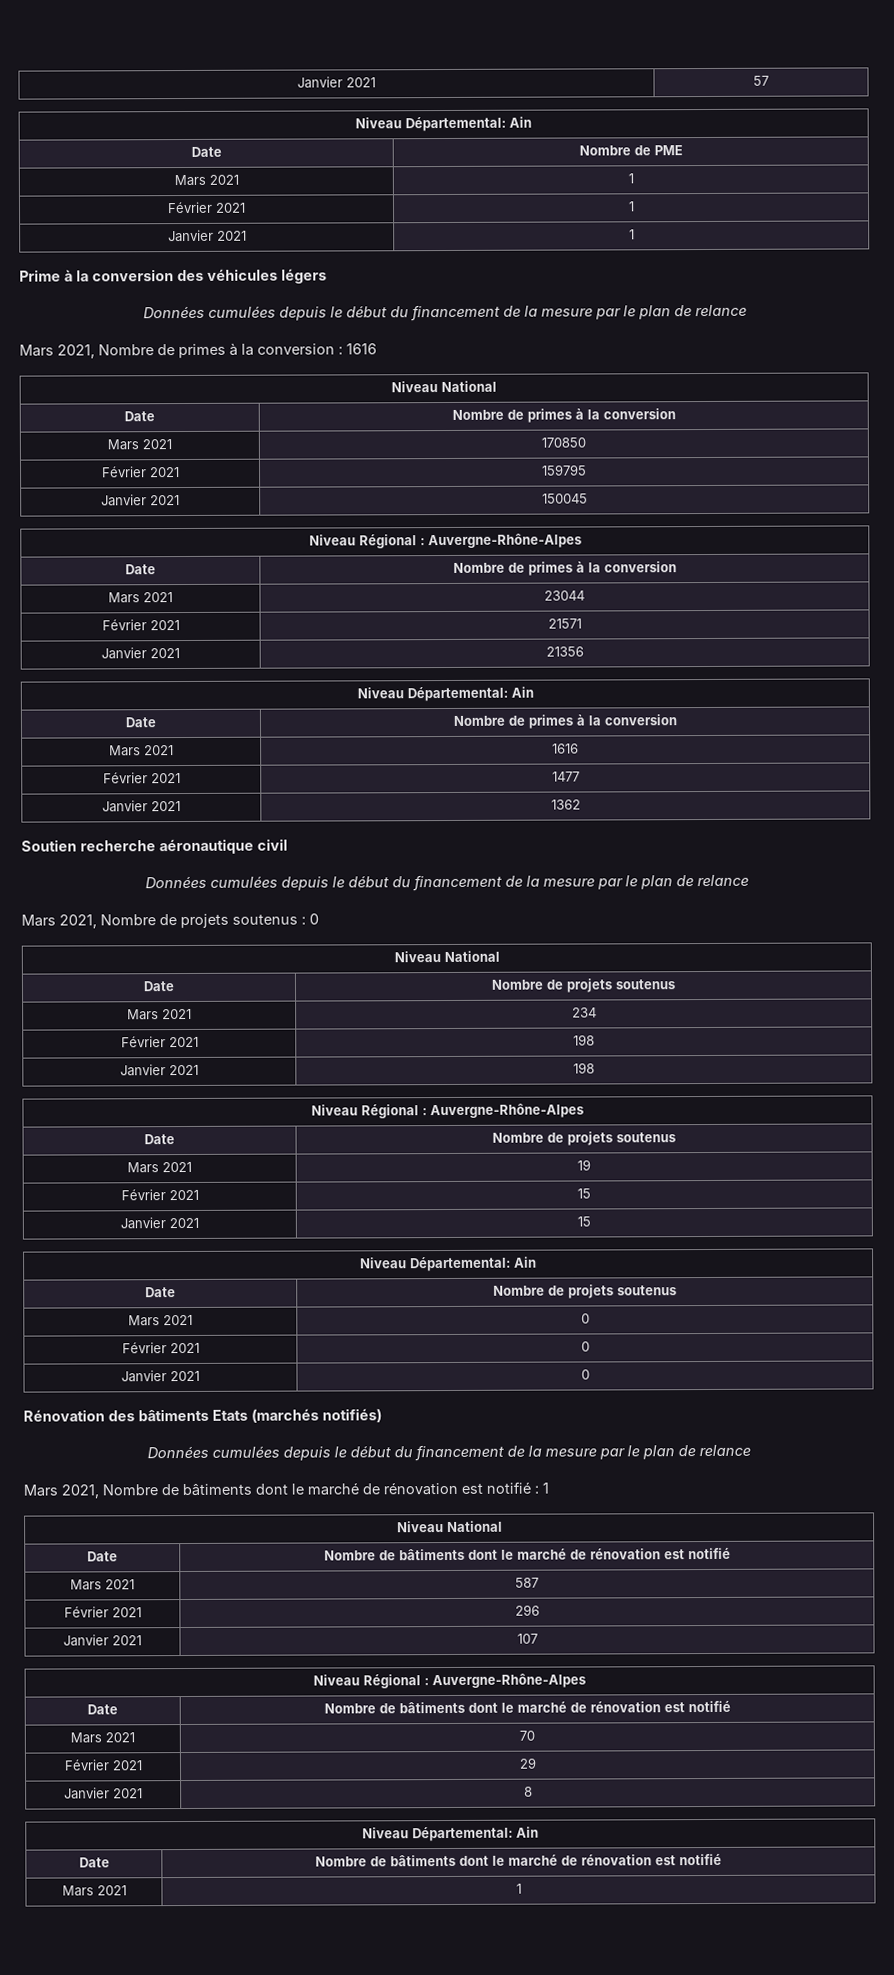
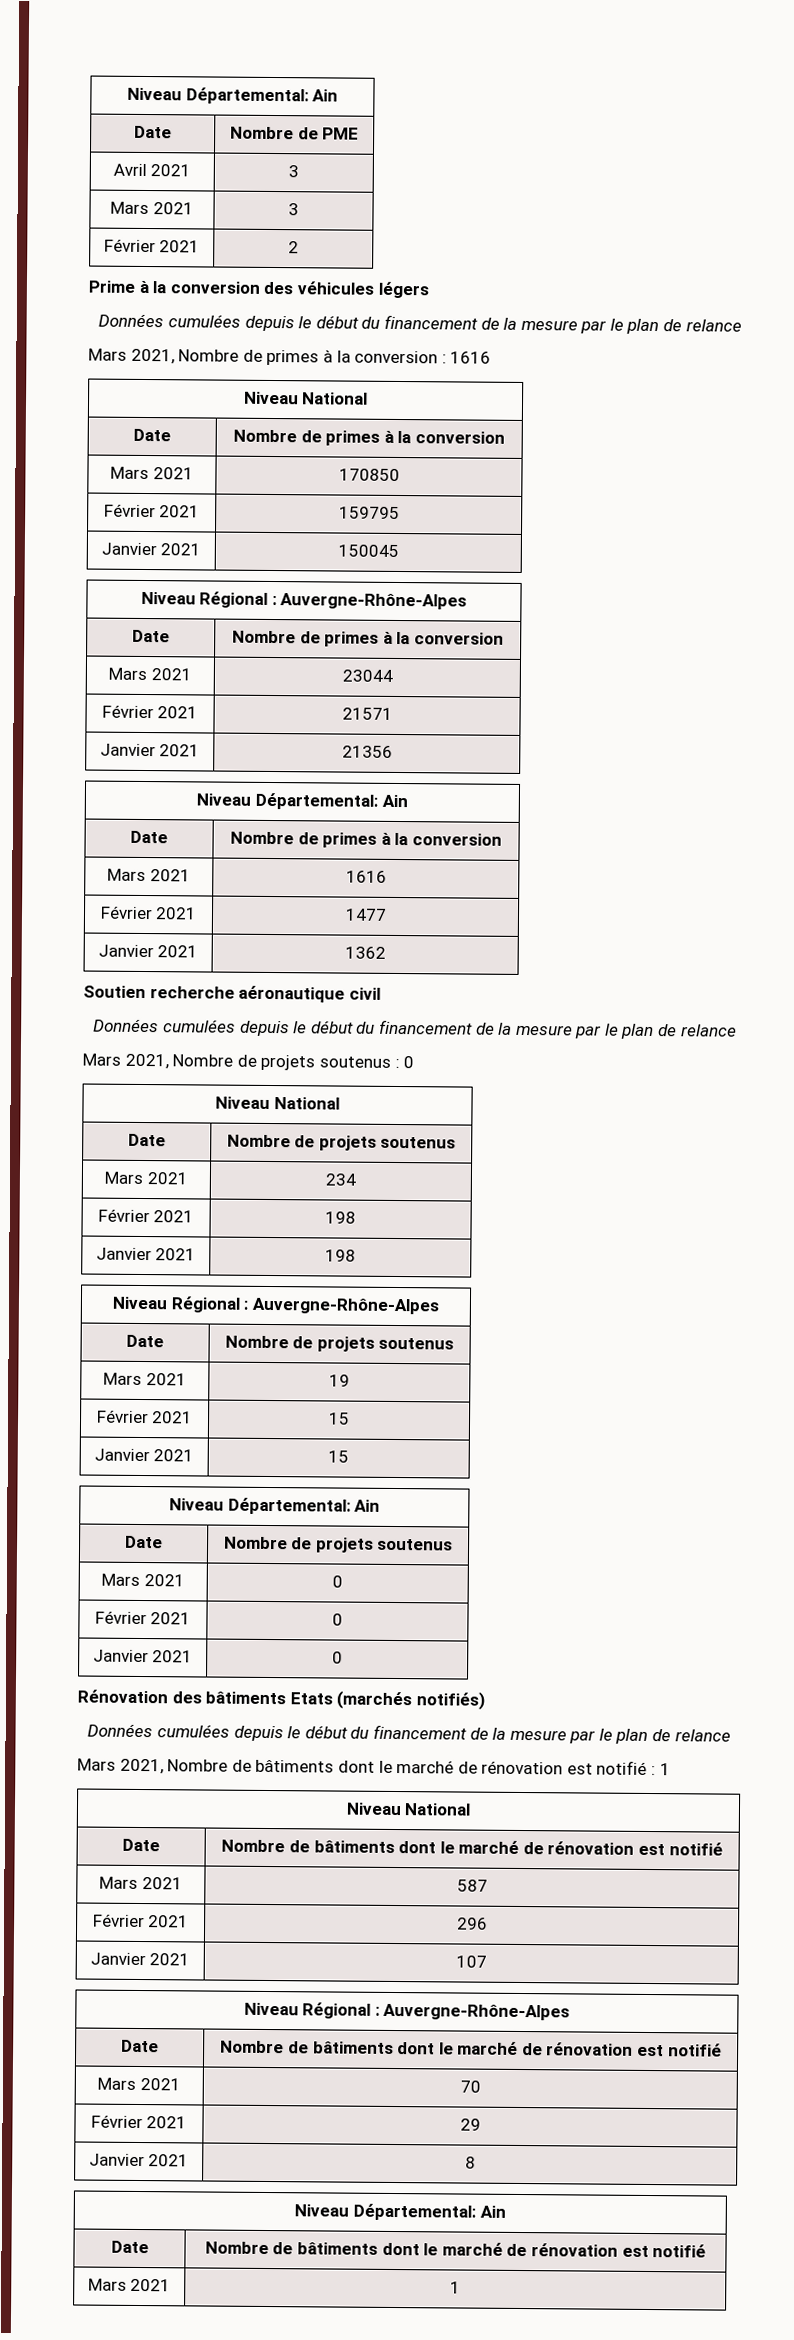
- Janvier 2021 | 57
  Date | Nombre de PME
- Mars 2021 | 1
- Février 2021 | 1
- Janvier 2021 | 1
+ Avril 2021 | 3
+ Mars 2021 | 3
+ Février 2021 | 2

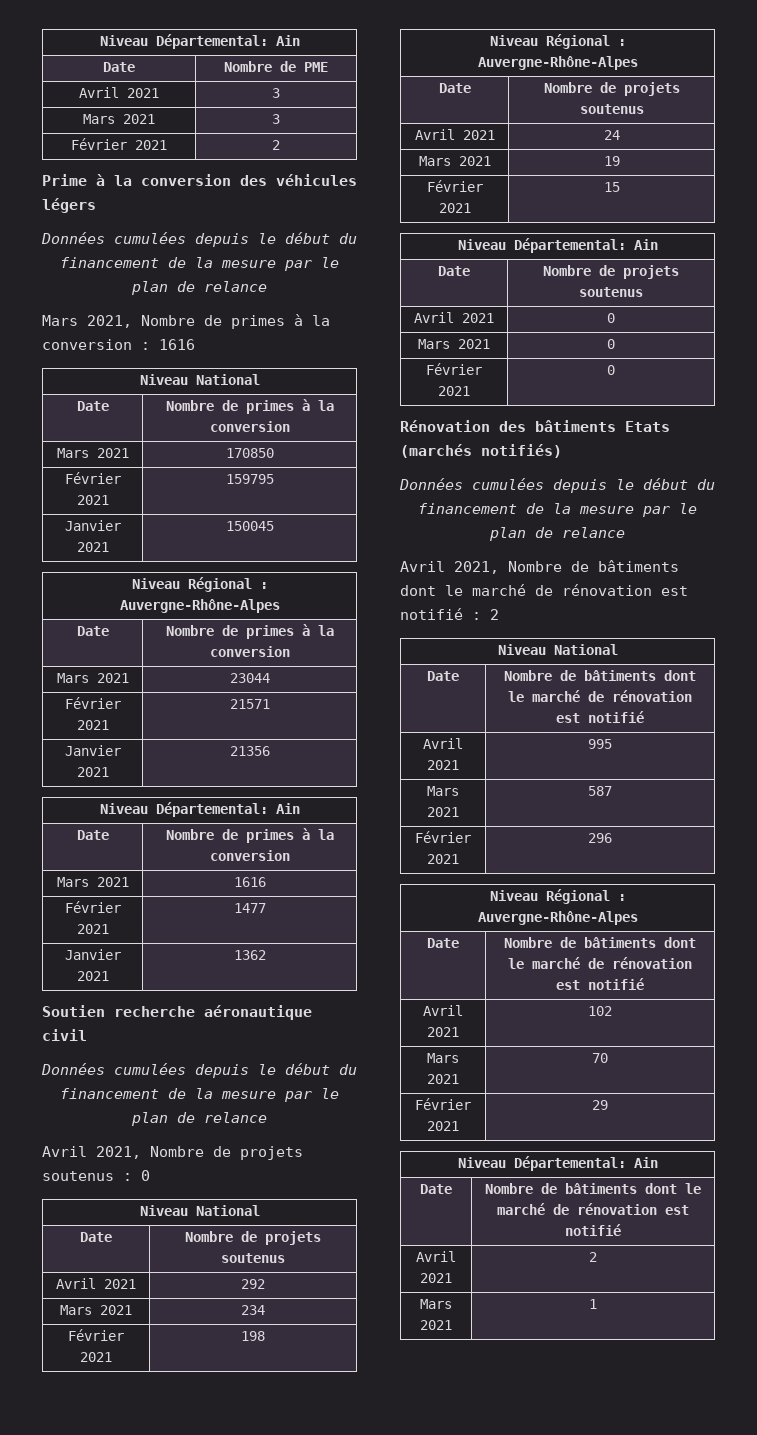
- Mars 2021, Nombre de projets soutenus : 0
+ Avril 2021, Nombre de projets soutenus : 0
+ Avril 2021 | 292
- Janvier 2021 | 198
+ Avril 2021 | 24
- Janvier 2021 | 15
+ Avril 2021 | 0
- Janvier 2021 | 0
- Mars 2021, Nombre de bâtiments dont le marché de rénovation est notifié : 1
+ Avril 2021, Nombre de bâtiments dont le marché de rénovation est notifié : 2
+ Avril 2021 | 995
- Janvier 2021 | 107
+ Avril 2021 | 102
- Janvier 2021 | 8
+ Avril 2021 | 2

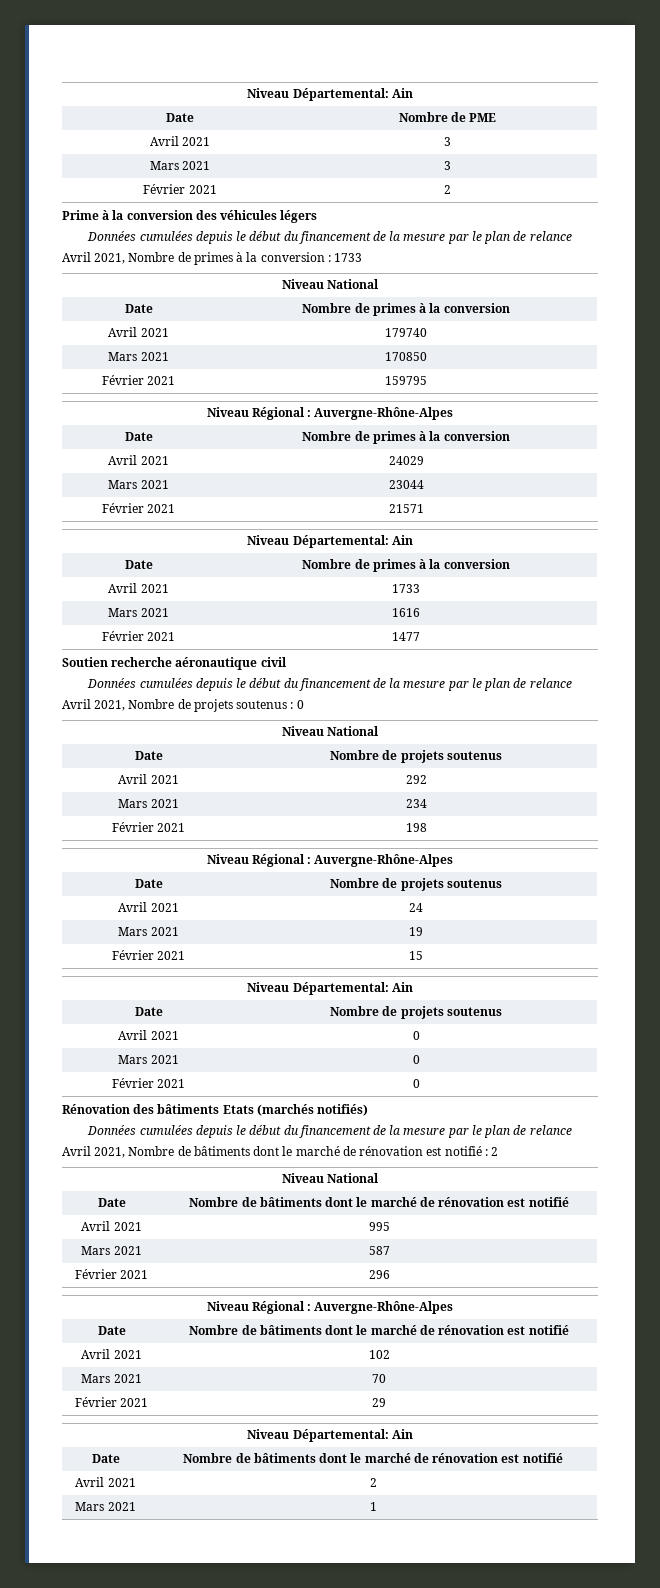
- Mars 2021, Nombre de primes à la conversion : 1616
+ Avril 2021, Nombre de primes à la conversion : 1733
+ Avril 2021 | 179740
- Janvier 2021 | 150045
+ Avril 2021 | 24029
- Janvier 2021 | 21356
+ Avril 2021 | 1733
- Janvier 2021 | 1362

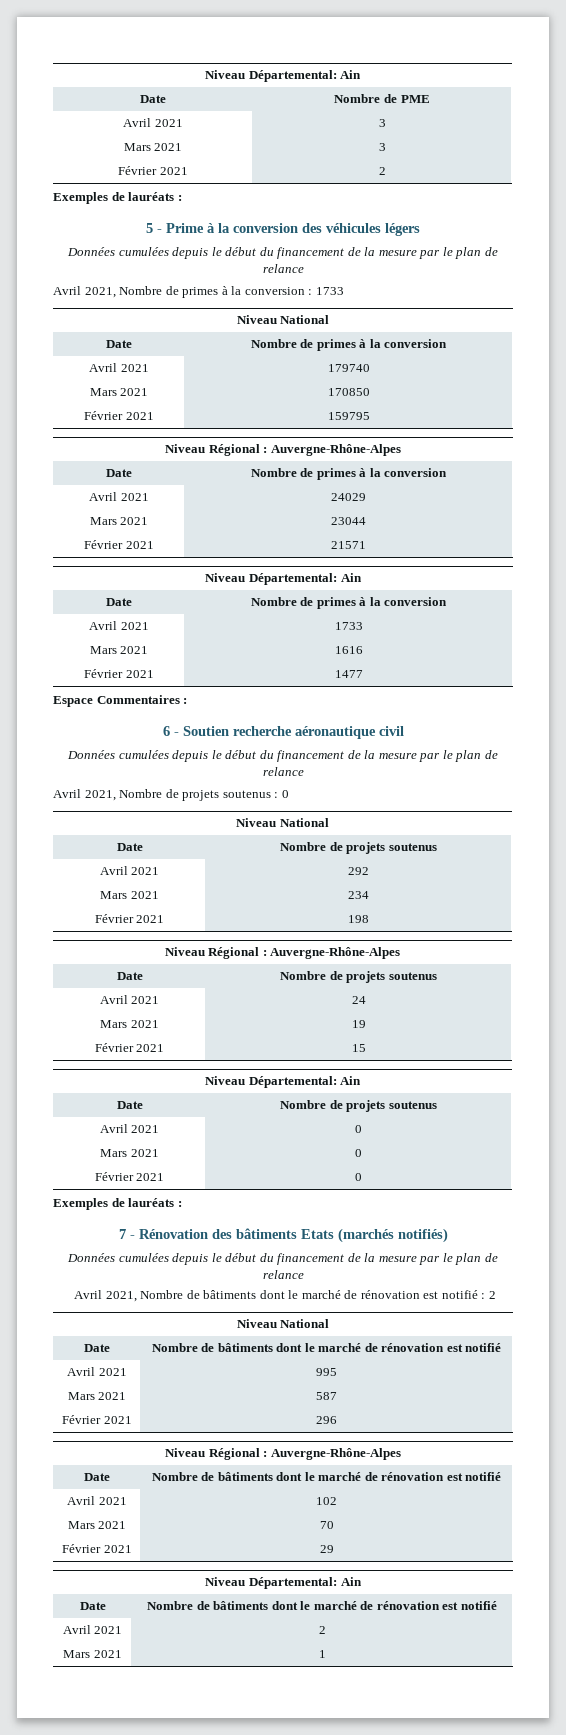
  Février 2021 | 2
- Prime à la conversion des véhicules légers
+ Exemples de lauréats :
+ 5 - Prime à la conversion des véhicules légers
- Soutien recherche aéronautique civil
+ Espace Commentaires :
+ 6 - Soutien recherche aéronautique civil
  Février 2021 | 0
- Rénovation des bâtiments Etats (marchés notifiés)
+ Exemples de lauréats :
+ 7 - Rénovation des bâtiments Etats (marchés notifiés)

